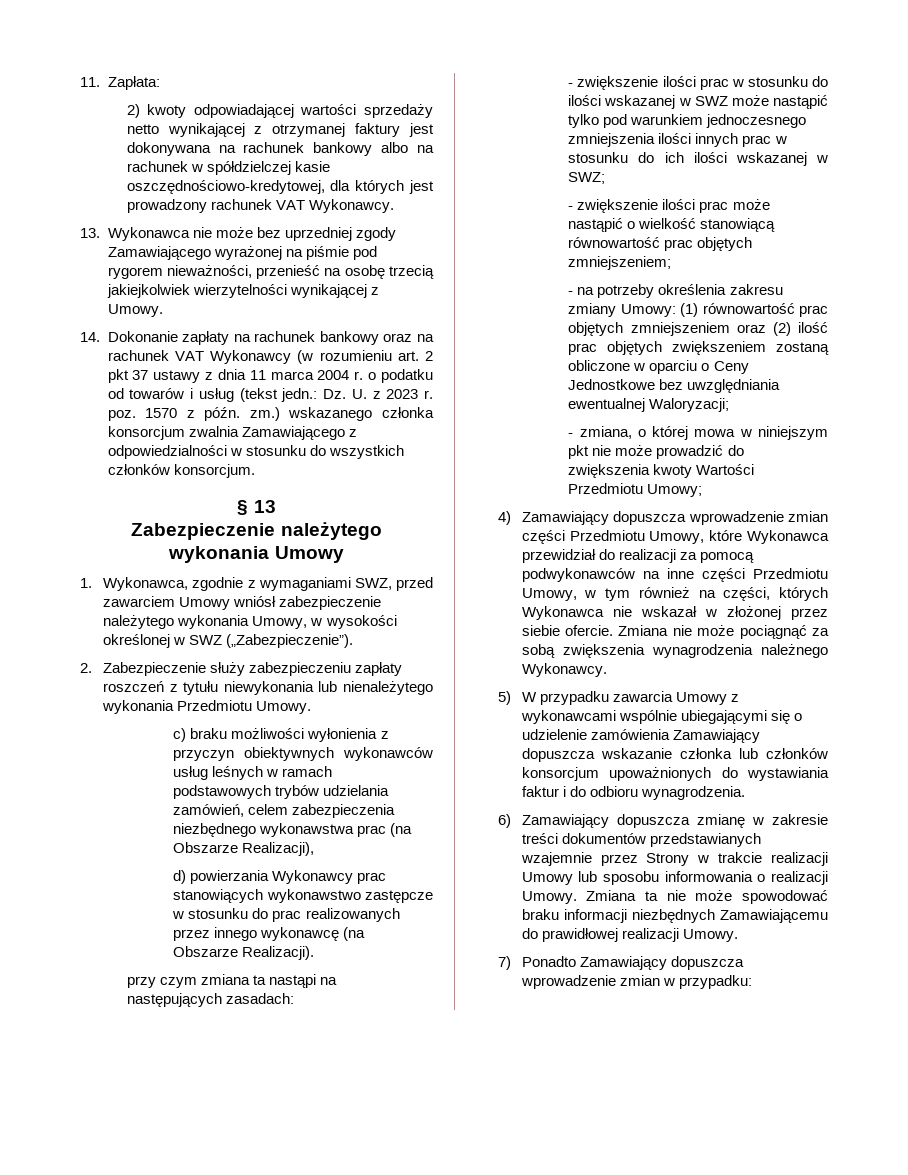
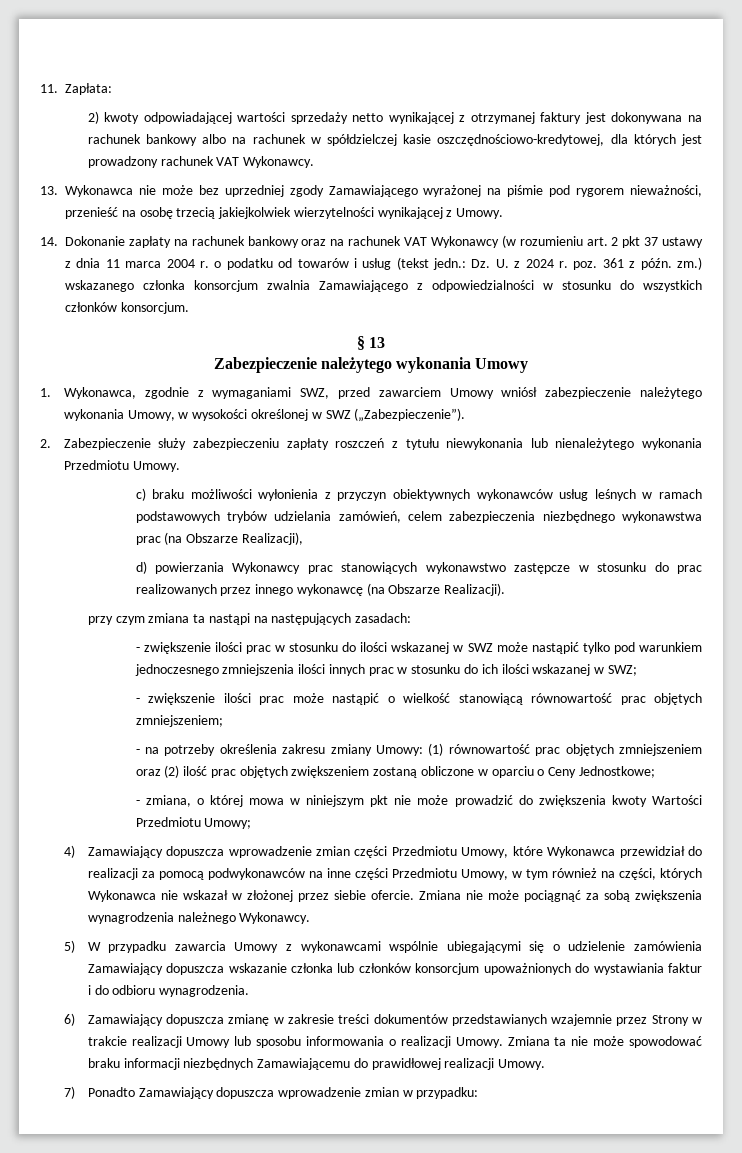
- 14. Dokonanie zapłaty na rachunek bankowy oraz na rachunek VAT Wykonawcy (w rozumieniu art. 2 pkt 37 ustawy z dnia 11 marca 2004 r. o podatku od towarów i usług (tekst jedn.: Dz. U. z 2023 r. poz. 1570 z późn. zm.) wskazanego członka konsorcjum zwalnia Zamawiającego z odpowiedzialności w stosunku do wszystkich członków konsorcjum.
+ 14. Dokonanie zapłaty na rachunek bankowy oraz na rachunek VAT Wykonawcy (w rozumieniu art. 2 pkt 37 ustawy z dnia 11 marca 2004 r. o podatku od towarów i usług (tekst jedn.: Dz. U. z 2024 r. poz. 361 z późn. zm.) wskazanego członka konsorcjum zwalnia Zamawiającego z odpowiedzialności w stosunku do wszystkich członków konsorcjum.
- - na potrzeby określenia zakresu zmiany Umowy: (1) równowartość prac objętych zmniejszeniem oraz (2) ilość prac objętych zwiększeniem zostaną obliczone w oparciu o Ceny Jednostkowe bez uwzględniania ewentualnej Waloryzacji;
+ - na potrzeby określenia zakresu zmiany Umowy: (1) równowartość prac objętych zmniejszeniem oraz (2) ilość prac objętych zwiększeniem zostaną obliczone w oparciu o Ceny Jednostkowe;

